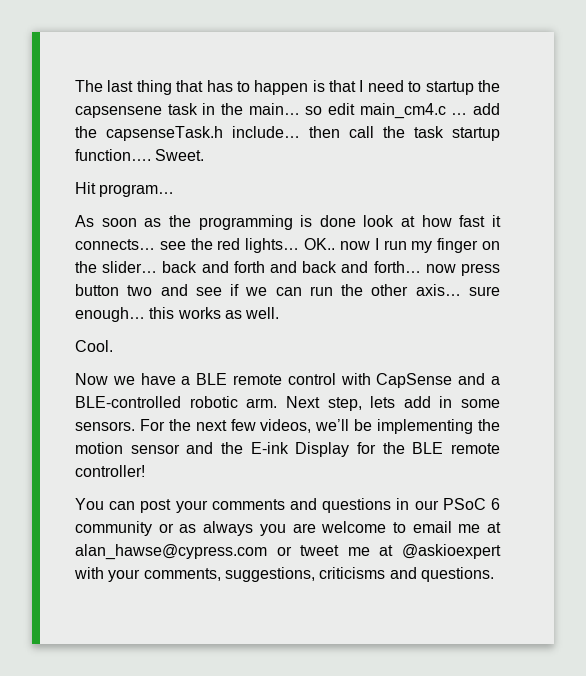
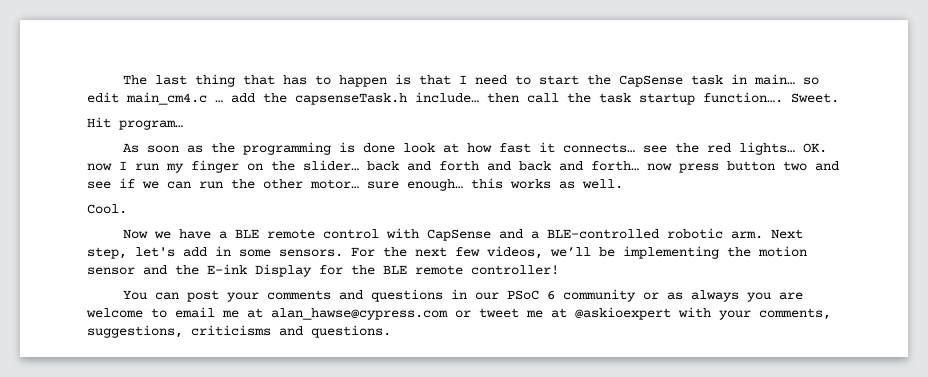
- The last thing that has to happen is that I need to startup the capsensene task in the main… so edit main_cm4.c … add the capsenseTask.h include… then call the task startup function….
+ The last thing that has to happen is that I need to start the CapSense task in main… so edit main_cm4.c … add the capsenseTask.h include… then call the task startup function….
- OK.. now I run my finger on the slider… back and forth and back and forth… now press button two and see if we can run the other axis… sure enough… this works as well.
+ OK. now I run my finger on the slider… back and forth and back and forth… now press button two and see if we can run the other motor… sure enough… this works as well.
- Next step, lets add in some sensors.
+ Next step, let's add in some sensors.

